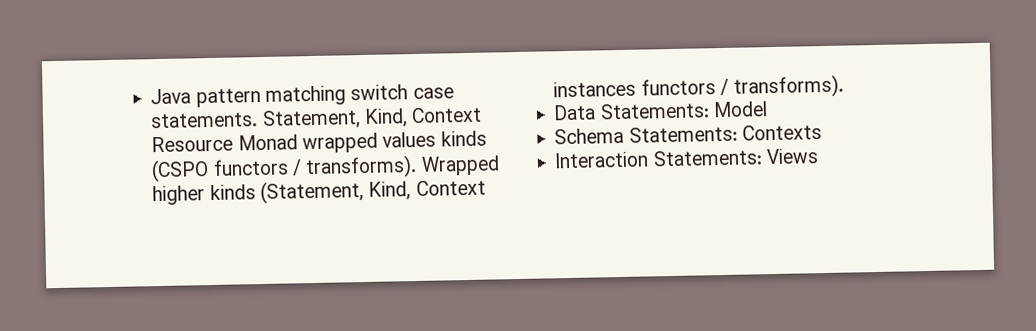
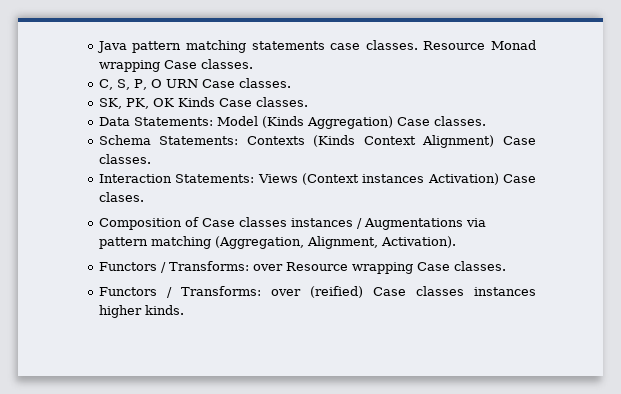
- Java pattern matching switch case statements. Statement, Kind, Context Resource Monad wrapped values kinds (CSPO functors / transforms). Wrapped higher kinds (Statement, Kind, Context instances functors / transforms).
+ Java pattern matching statements case classes. Resource Monad wrapping Case classes.
+ C, S, P, O URN Case classes.
+ SK, PK, OK Kinds Case classes.
- Data Statements: Model
+ Data Statements: Model (Kinds Aggregation) Case classes.
- Schema Statements: Contexts
- Interaction Statements: Views
+ Schema Statements: Contexts (Kinds Context Alignment) Case classes.
+ Interaction Statements: Views (Context instances Activation) Case clases.
+ Composition of Case classes instances / Augmentations via pattern matching (Aggregation, Alignment, Activation).
+ Functors / Transforms: over Resource wrapping Case classes.
+ Functors / Transforms: over (reified) Case classes instances higher kinds.

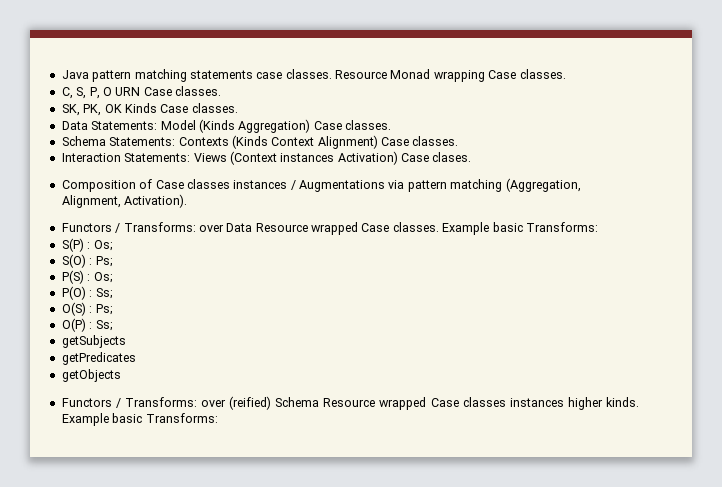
- Functors / Transforms: over Resource wrapping Case classes.
+ Functors / Transforms: over Data Resource wrapped Case classes. Example basic Transforms:
+ S(P) : Os;
+ S(O) : Ps;
+ P(S) : Os;
+ P(O) : Ss;
+ O(S) : Ps;
+ O(P) : Ss;
+ getSubjects
+ getPredicates
+ getObjects
- Functors / Transforms: over (reified) Case classes instances higher kinds.
+ Functors / Transforms: over (reified) Schema Resource wrapped Case classes instances higher kinds. Example basic Transforms:

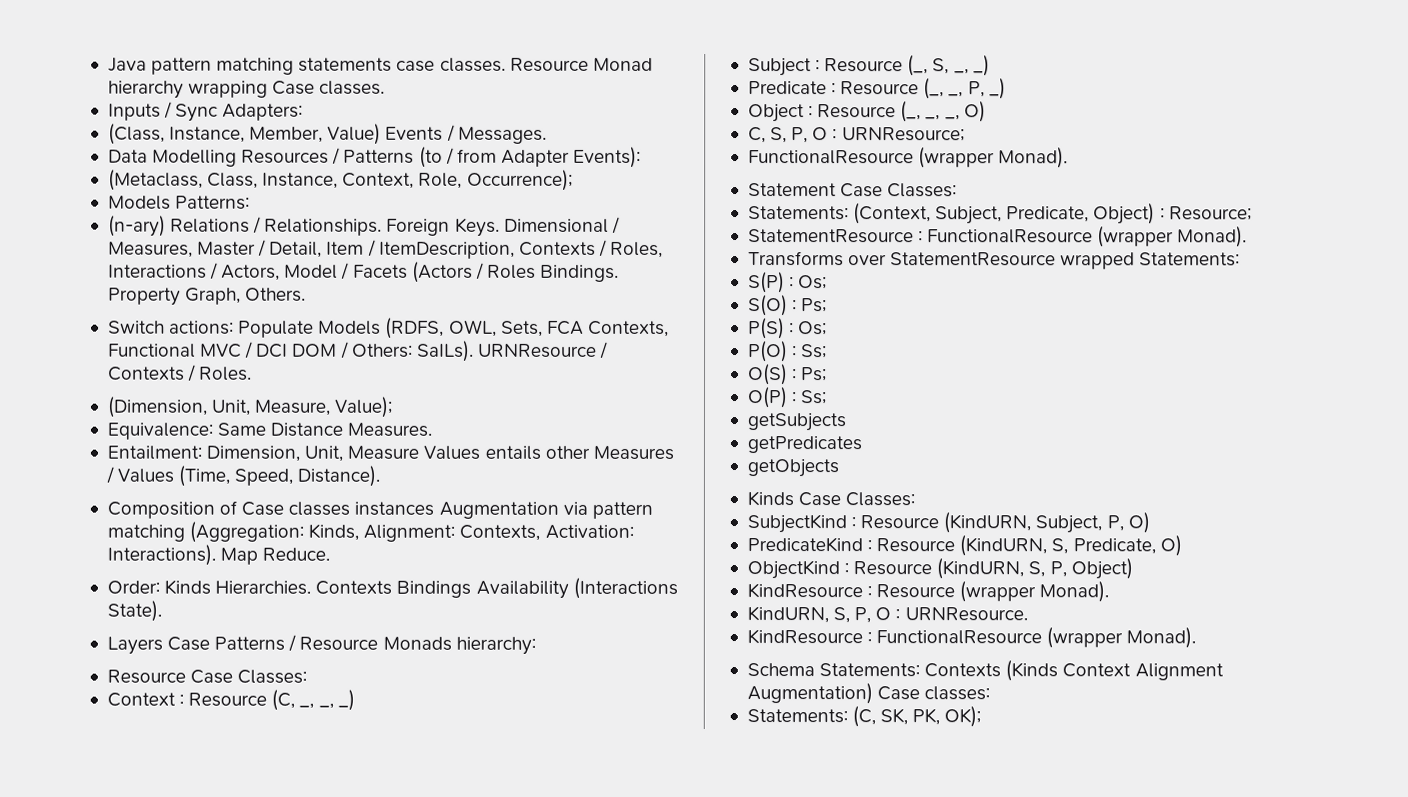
- Resource Monad wrapping Case classes.
+ Resource Monad hierarchy wrapping Case classes.
- C, S, P, O URN Case classes.
- SK, PK, OK Kinds Case classes.
- Data Statements: Model (Kinds Aggregation) Case classes.
- Schema Statements: Contexts (Kinds Context Alignment) Case classes.
- Interaction Statements: Views (Context instances Activation) Case clases.
+ Inputs / Sync Adapters:
+ (Class, Instance, Member, Value) Events / Messages.
+ Data Modelling Resources / Patterns (to / from Adapter Events):
+ (Metaclass, Class, Instance, Context, Role, Occurrence);
+ Models Patterns:
+ (n-ary) Relations / Relationships. Foreign Keys. Dimensional / Measures, Master / Detail, Item / ItemDescription, Contexts / Roles, Interactions / Actors, Model / Facets (Actors / Roles Bindings. Property Graph, Others.
+ Switch actions: Populate Models (RDFS, OWL, Sets, FCA Contexts, Functional MVC / DCI DOM / Others: SaILs). URNResource / Contexts / Roles.
+ (Dimension, Unit, Measure, Value);
+ Equivalence: Same Distance Measures.
+ Entailment: Dimension, Unit, Measure Values entails other Measures / Values (Time, Speed, Distance).
- Composition of Case classes instances / Augmentations via pattern matching (Aggregation, Alignment, Activation).
- Functors / Transforms: over Data Resource wrapped Case classes. Example basic Transforms:
+ Composition of Case classes instances Augmentation via pattern matching (Aggregation: Kinds, Alignment: Contexts, Activation: Interactions). Map Reduce.
+ Order: Kinds Hierarchies. Contexts Bindings Availability (Interactions State).
+ Layers Case Patterns / Resource Monads hierarchy:
+ Resource Case Classes:
+ Context : Resource (C, _, _, _)
+ Subject : Resource (_, S, _, _)
+ Predicate : Resource (_, _, P, _)
+ Object : Resource (_, _, _, O)
+ C, S, P, O : URNResource;
+ FunctionalResource (wrapper Monad).
+ Statement Case Classes:
+ Statements: (Context, Subject, Predicate, Object) : Resource;
+ StatementResource : FunctionalResource (wrapper Monad).
+ Transforms over StatementResource wrapped Statements:
- Functors / Transforms: over (reified) Schema Resource wrapped Case classes instances higher kinds. Example basic Transforms:
+ Kinds Case Classes:
+ SubjectKind : Resource (KindURN, Subject, P, O)
+ PredicateKind : Resource (KindURN, S, Predicate, O)
+ ObjectKind : Resource (KindURN, S, P, Object)
+ KindResource : Resource (wrapper Monad).
+ KindURN, S, P, O : URNResource.
+ KindResource : FunctionalResource (wrapper Monad).
+ Schema Statements: Contexts (Kinds Context Alignment Augmentation) Case classes:
+ Statements: (C, SK, PK, OK);

